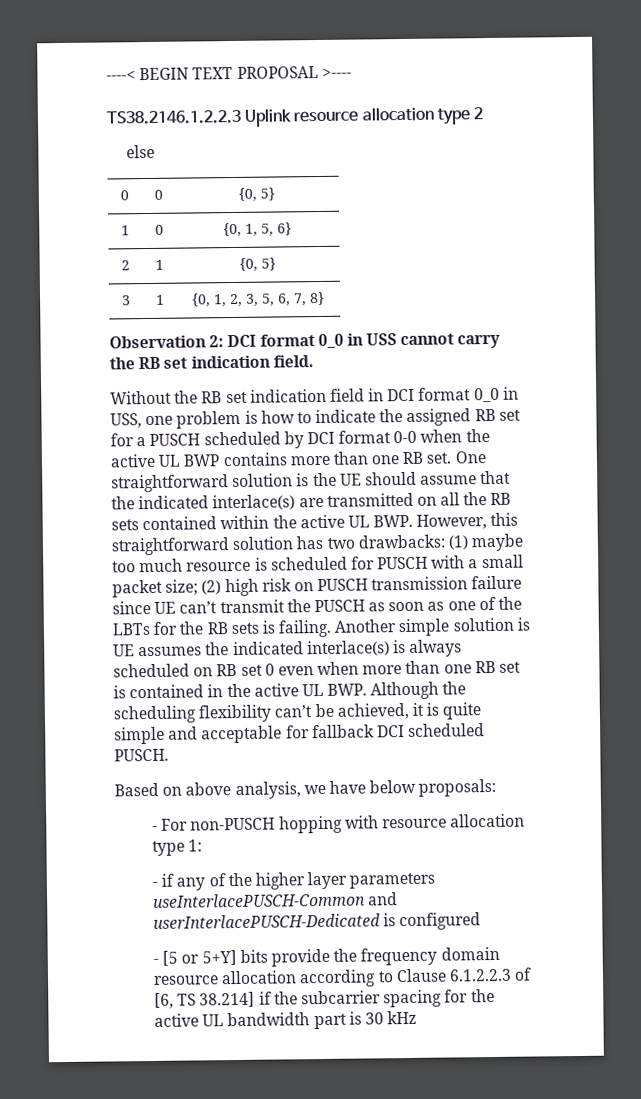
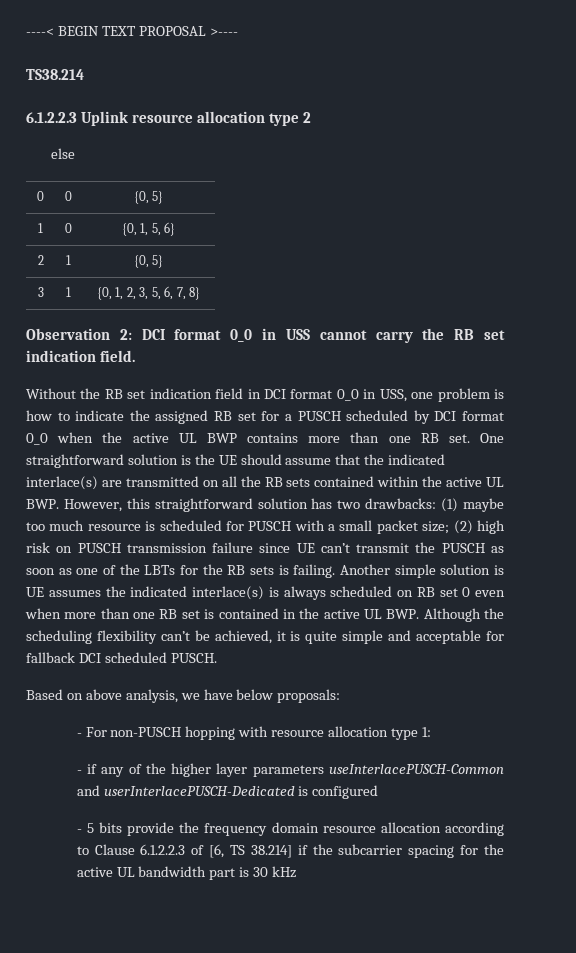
- TS38.2146.1.2.2.3 Uplink resource allocation type 2
+ TS38.214
+ 6.1.2.2.3 Uplink resource allocation type 2
- Without the RB set indication field in DCI format 0_0 in USS, one problem is how to indicate the assigned RB set for a PUSCH scheduled by DCI format 0-0 when the active UL BWP contains more than one RB set.
+ Without the RB set indication field in DCI format 0_0 in USS, one problem is how to indicate the assigned RB set for a PUSCH scheduled by DCI format 0_0 when the active UL BWP contains more than one RB set.
- - [5 or 5+Y] bits provide the frequency domain resource allocation according to Clause 6.1.2.2.3 of [6, TS 38.214] if the subcarrier spacing for the active UL bandwidth part is 30 kHz
+ - 5 bits provide the frequency domain resource allocation according to Clause 6.1.2.2.3 of [6, TS 38.214] if the subcarrier spacing for the active UL bandwidth part is 30 kHz

